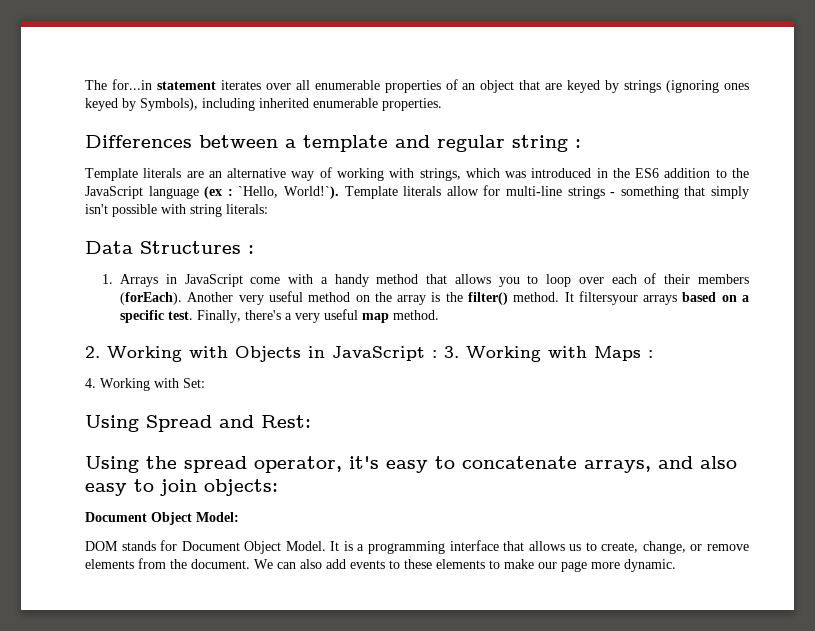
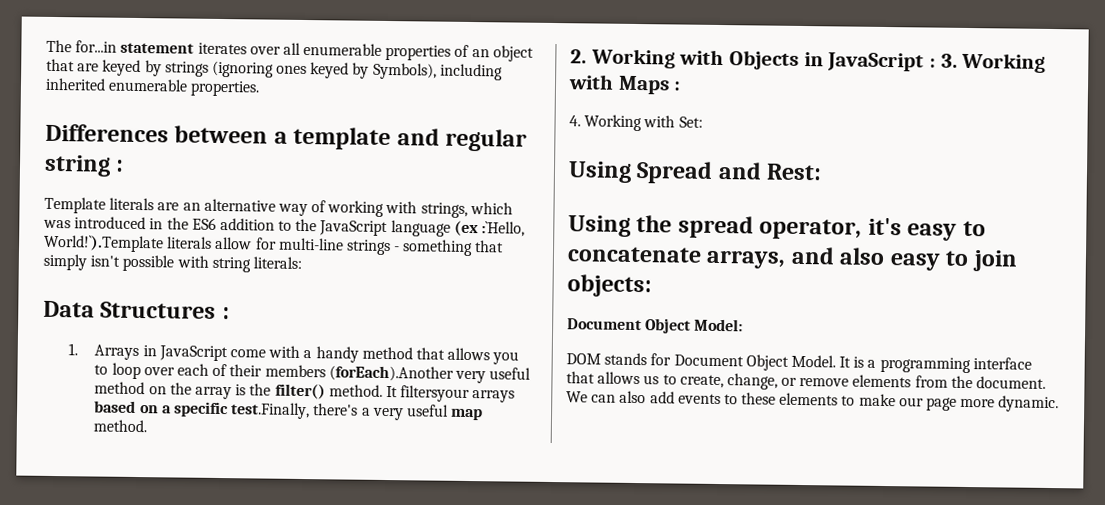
- Template literals are an alternative way of working with strings, which was introduced in the ES6 addition to the JavaScript language (ex : `Hello, World!`). Template literals allow for multi-line strings - something that simply isn't possible with string literals:
+ Template literals are an alternative way of working with strings, which was introduced in the ES6 addition to the JavaScript language (ex :`Hello, World!`).Template literals allow for multi-line strings - something that simply isn't possible with string literals:
- 1. Arrays in JavaScript come with a handy method that allows you to loop over each of their members (forEach). Another very useful method on the array is the filter() method.
+ 1. Arrays in JavaScript come with a handy method that allows you to loop over each of their members (forEach).Another very useful method on the array is the filter() method.
- It filtersyour arrays based on a specific test. Finally, there's a very useful map method.
+ It filtersyour arrays based on a specific test.Finally, there's a very useful map method.

